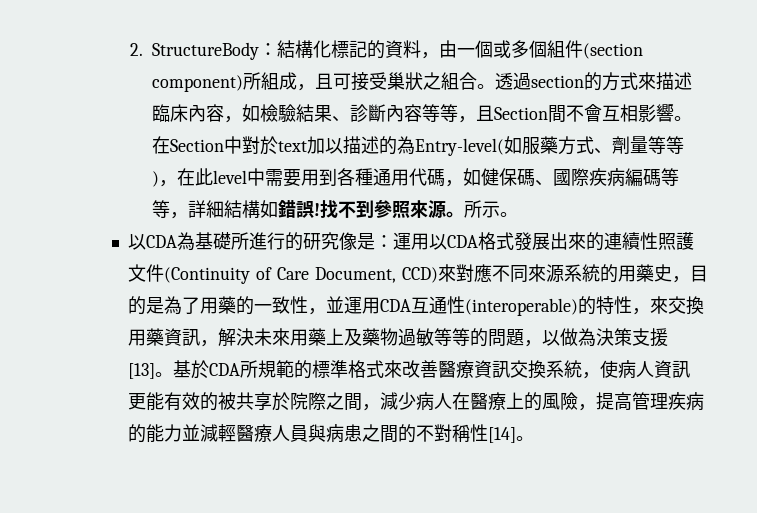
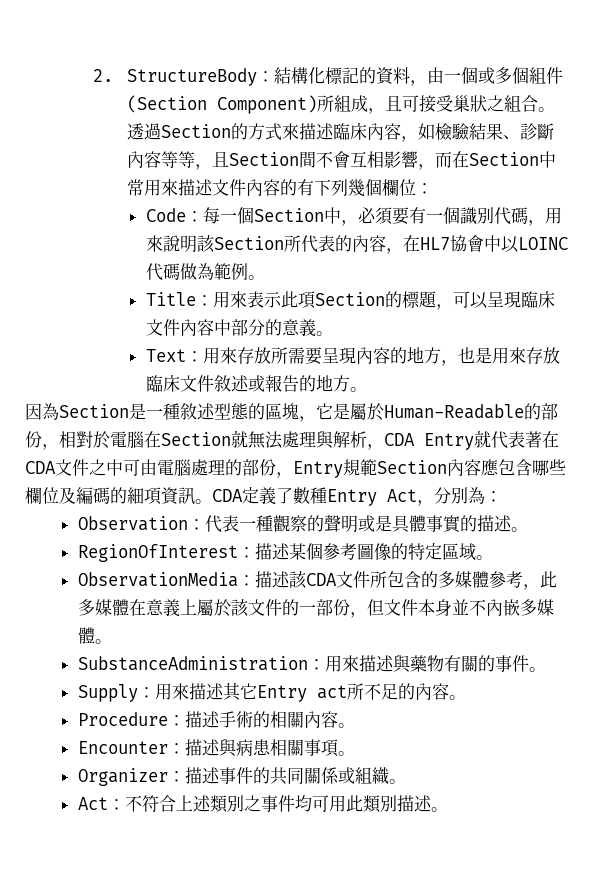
- 2. StructureBody：結構化標記的資料，由一個或多個組件(section component)所組成，且可接受巢狀之組合。
+ 2. StructureBody：結構化標記的資料，由一個或多個組件(Section Component)所組成，且可接受巢狀之組合。
- 透過section的方式來描述臨床內容，如檢驗結果、診斷內容等等，且Section間不會互相影響。在Section中對於text加以描述的為Entry-level(如服藥方式、劑量等等)，在此level中需要用到各種通用代碼，如健保碼、國際疾病編碼等等，詳細結構如錯誤!找不到參照來源。所示。
- 以CDA為基礎所進行的研究像是：運用以CDA格式發展出來的連續性照護文件(Continuity of Care Document, CCD)來對應不同來源系統的用藥史，目的是為了用藥的一致性，並運用CDA互通性(interoperable)的特性，來交換用藥資訊，解決未來用藥上及藥物過敏等等的問題，以做為決策支援[13]。基於CDA所規範的標準格式來改善醫療資訊交換系統，使病人資訊更能有效的被共享於院際之間，減少病人在醫療上的風險，提高管理疾病的能力並減輕醫療人員與病患之間的不對稱性[14]。
+ 透過Section的方式來描述臨床內容，如檢驗結果、診斷內容等等，且Section間不會互相影響，而在Section中常用來描述文件內容的有下列幾個欄位：
+ Code：每一個Section中，必須要有一個識別代碼，用來說明該Section所代表的內容，在HL7協會中以LOINC代碼做為範例。
+ Title：用來表示此項Section的標題，可以呈現臨床文件內容中部分的意義。
+ Text：用來存放所需要呈現內容的地方，也是用來存放臨床文件敘述或報告的地方。
+ 因為Section是一種敘述型態的區塊，它是屬於Human-Readable的部份，相對於電腦在Section就無法處理與解析，CDA Entry就代表著在CDA文件之中可由電腦處理的部份，Entry規範Section內容應包含哪些欄位及編碼的細項資訊。CDA定義了數種Entry Act，分別為：
+ Observation：代表一種觀察的聲明或是具體事實的描述。
+ RegionOfInterest：描述某個參考圖像的特定區域。
+ ObservationMedia：描述該CDA文件所包含的多媒體參考，此多媒體在意義上屬於該文件的一部份，但文件本身並不內嵌多媒體。
+ SubstanceAdministration：用來描述與藥物有關的事件。
+ Supply：用來描述其它Entry act所不足的內容。
+ Procedure：描述手術的相關內容。
+ Encounter：描述與病患相關事項。
+ Organizer：描述事件的共同關係或組織。
+ Act：不符合上述類別之事件均可用此類別描述。

